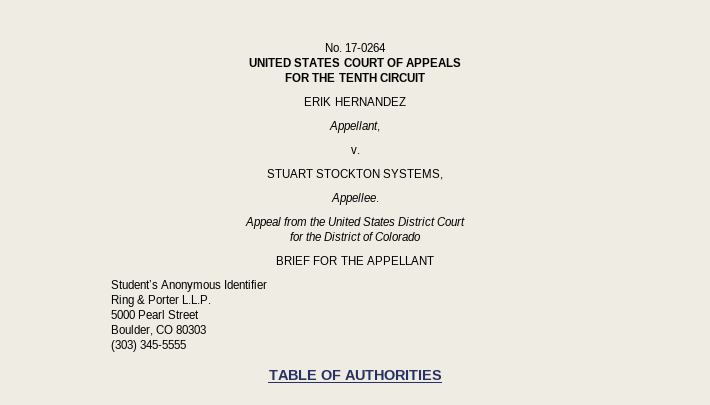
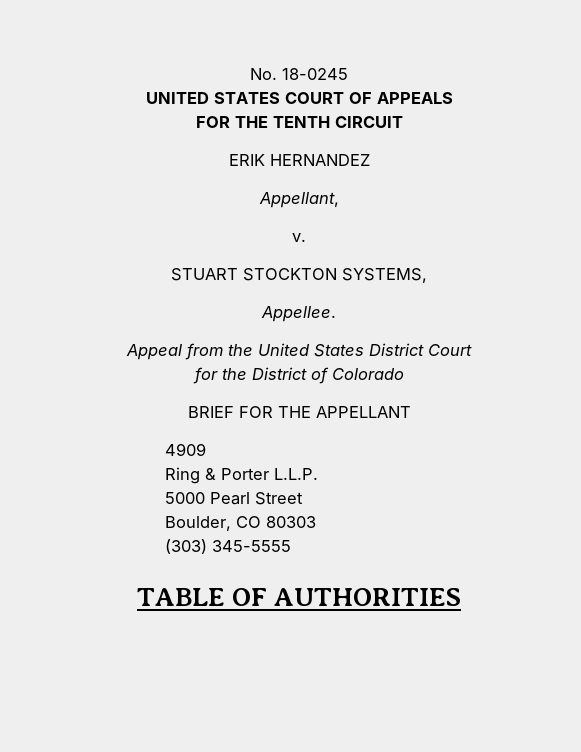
- No. 17-0264
+ No. 18-0245
- Student’s Anonymous Identifier
+ 4909

